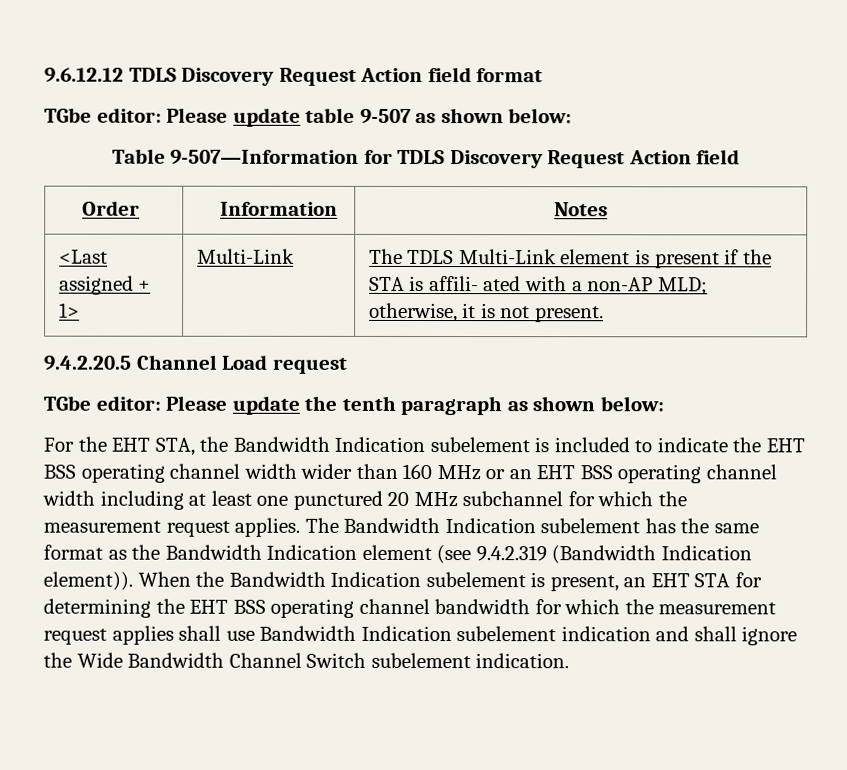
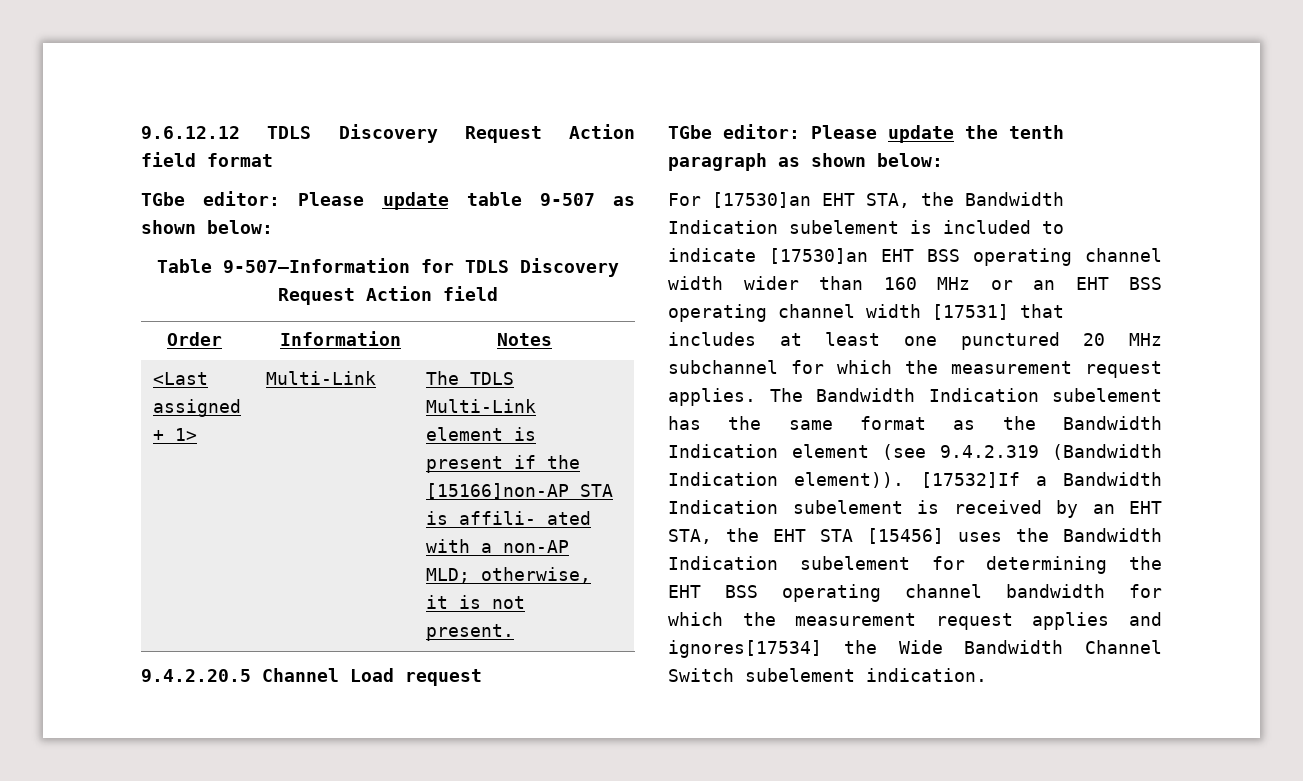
- <Last assigned + 1> | Multi-Link | The TDLS Multi-Link element is present if the STA is affili- ated with a non-AP MLD; otherwise, it is not present.
+ <Last assigned + 1> | Multi-Link | The TDLS Multi-Link element is present if the [15166]non-AP STA is affili- ated with a non-AP MLD; otherwise, it is not present.
- For the EHT STA, the Bandwidth Indication subelement is included to indicate the EHT BSS operating channel width wider than 160 MHz or an EHT BSS operating channel width including at least one punctured 20 MHz subchannel for which the measurement request applies.
+ For [17530]an EHT STA, the Bandwidth Indication subelement is included to indicate [17530]an EHT BSS operating channel width wider than 160 MHz or an EHT BSS operating channel width [17531] that includes at least one punctured 20 MHz subchannel for which the measurement request applies.
- When the Bandwidth Indication subelement is present, an EHT STA for determining the EHT BSS operating channel bandwidth for which the measurement request applies shall use Bandwidth Indication subelement indication and shall ignore the Wide Bandwidth Channel Switch subelement indication.
+ [17532]If a Bandwidth Indication subelement is received by an EHT STA, the EHT STA [15456] uses the Bandwidth Indication subelement for determining the EHT BSS operating channel bandwidth for which the measurement request applies and ignores[17534] the Wide Bandwidth Channel Switch subelement indication.

